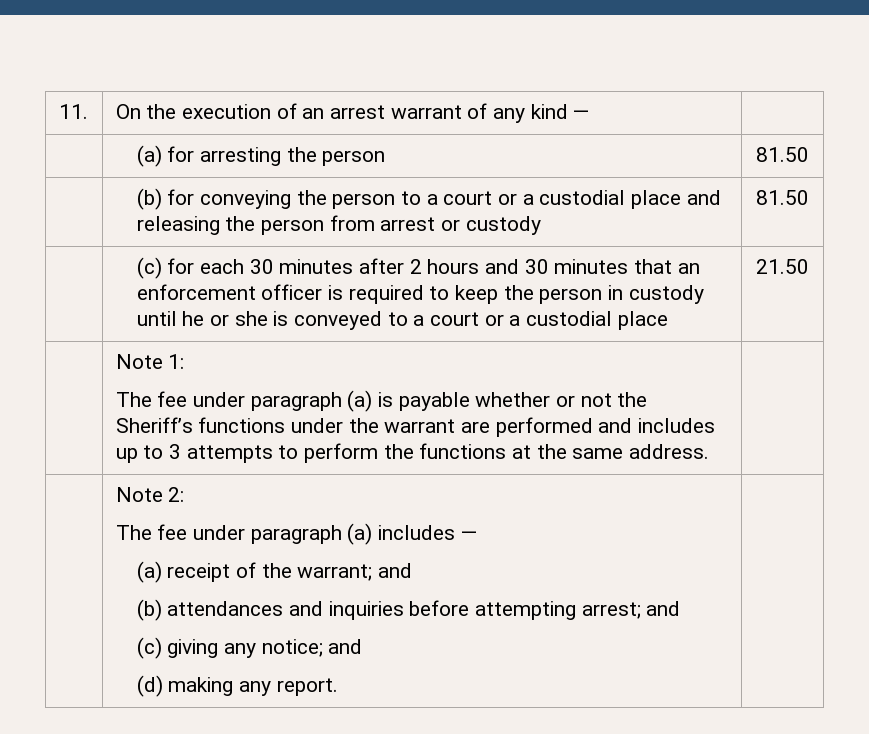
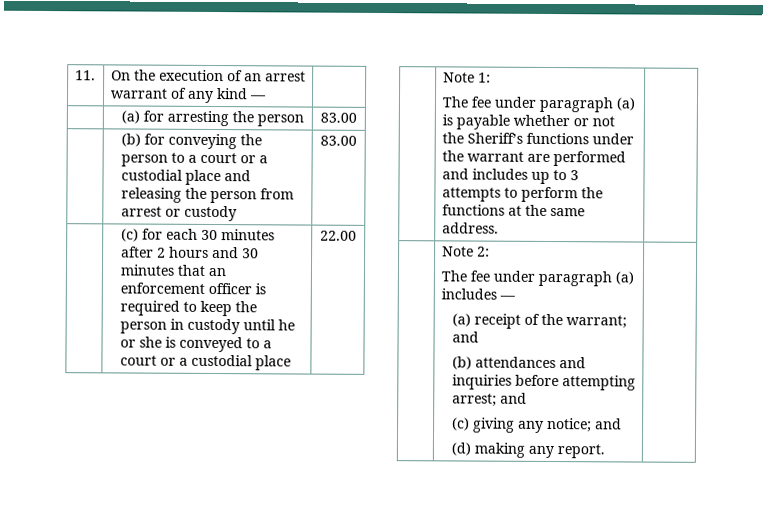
- | (a) for arresting the person | 81.50
+ | (a) for arresting the person | 83.00
- | (b) for conveying the person to a court or a custodial place and releasing the person from arrest or custody | 81.50
+ | (b) for conveying the person to a court or a custodial place and releasing the person from arrest or custody | 83.00
- | (c) for each 30 minutes after 2 hours and 30 minutes that an enforcement officer is required to keep the person in custody until he or she is conveyed to a court or a custodial place | 21.50
+ | (c) for each 30 minutes after 2 hours and 30 minutes that an enforcement officer is required to keep the person in custody until he or she is conveyed to a court or a custodial place | 22.00

